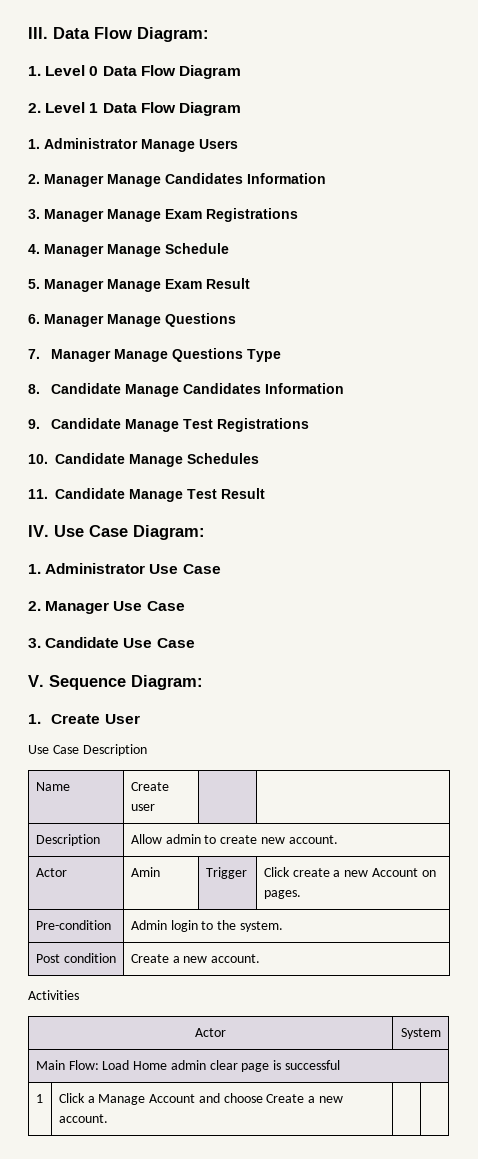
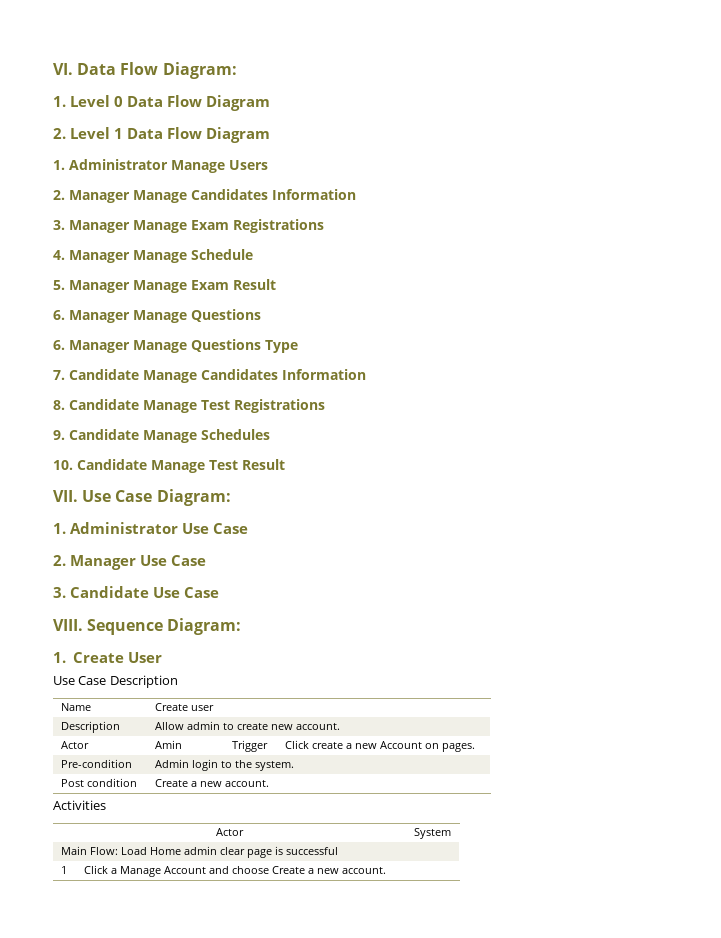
- III. Data Flow Diagram:
+ VI. Data Flow Diagram:
- 7. Manager Manage Questions Type
+ 6. Manager Manage Questions Type
- 8. Candidate Manage Candidates Information
+ 7. Candidate Manage Candidates Information
- 9. Candidate Manage Test Registrations
+ 8. Candidate Manage Test Registrations
- 10. Candidate Manage Schedules
+ 9. Candidate Manage Schedules
- 11. Candidate Manage Test Result
+ 10. Candidate Manage Test Result
- IV. Use Case Diagram:
+ VII. Use Case Diagram:
- V. Sequence Diagram:
+ VIII. Sequence Diagram:

